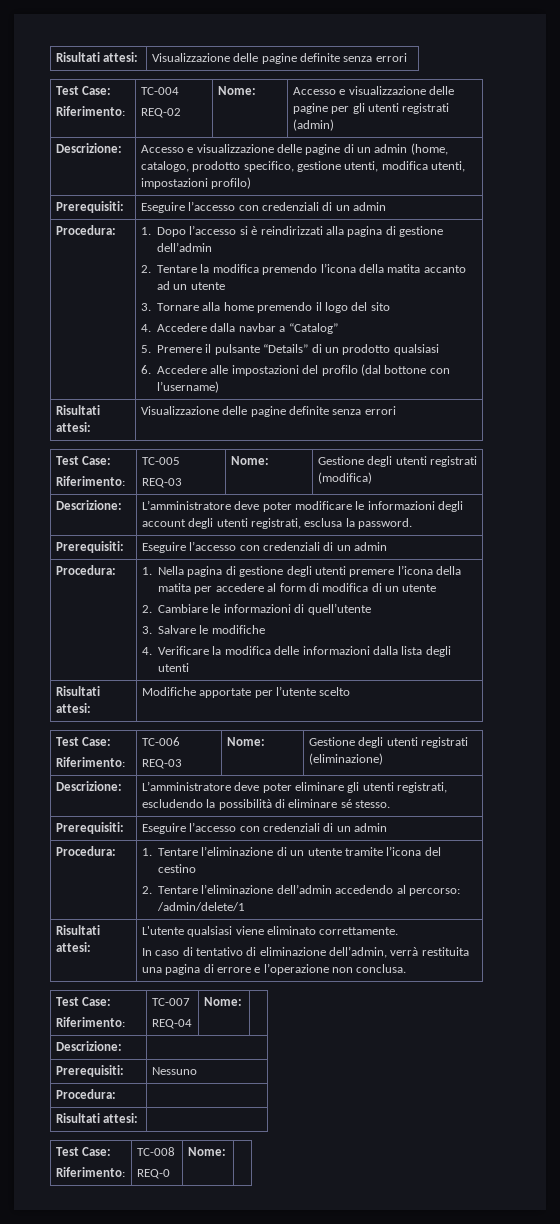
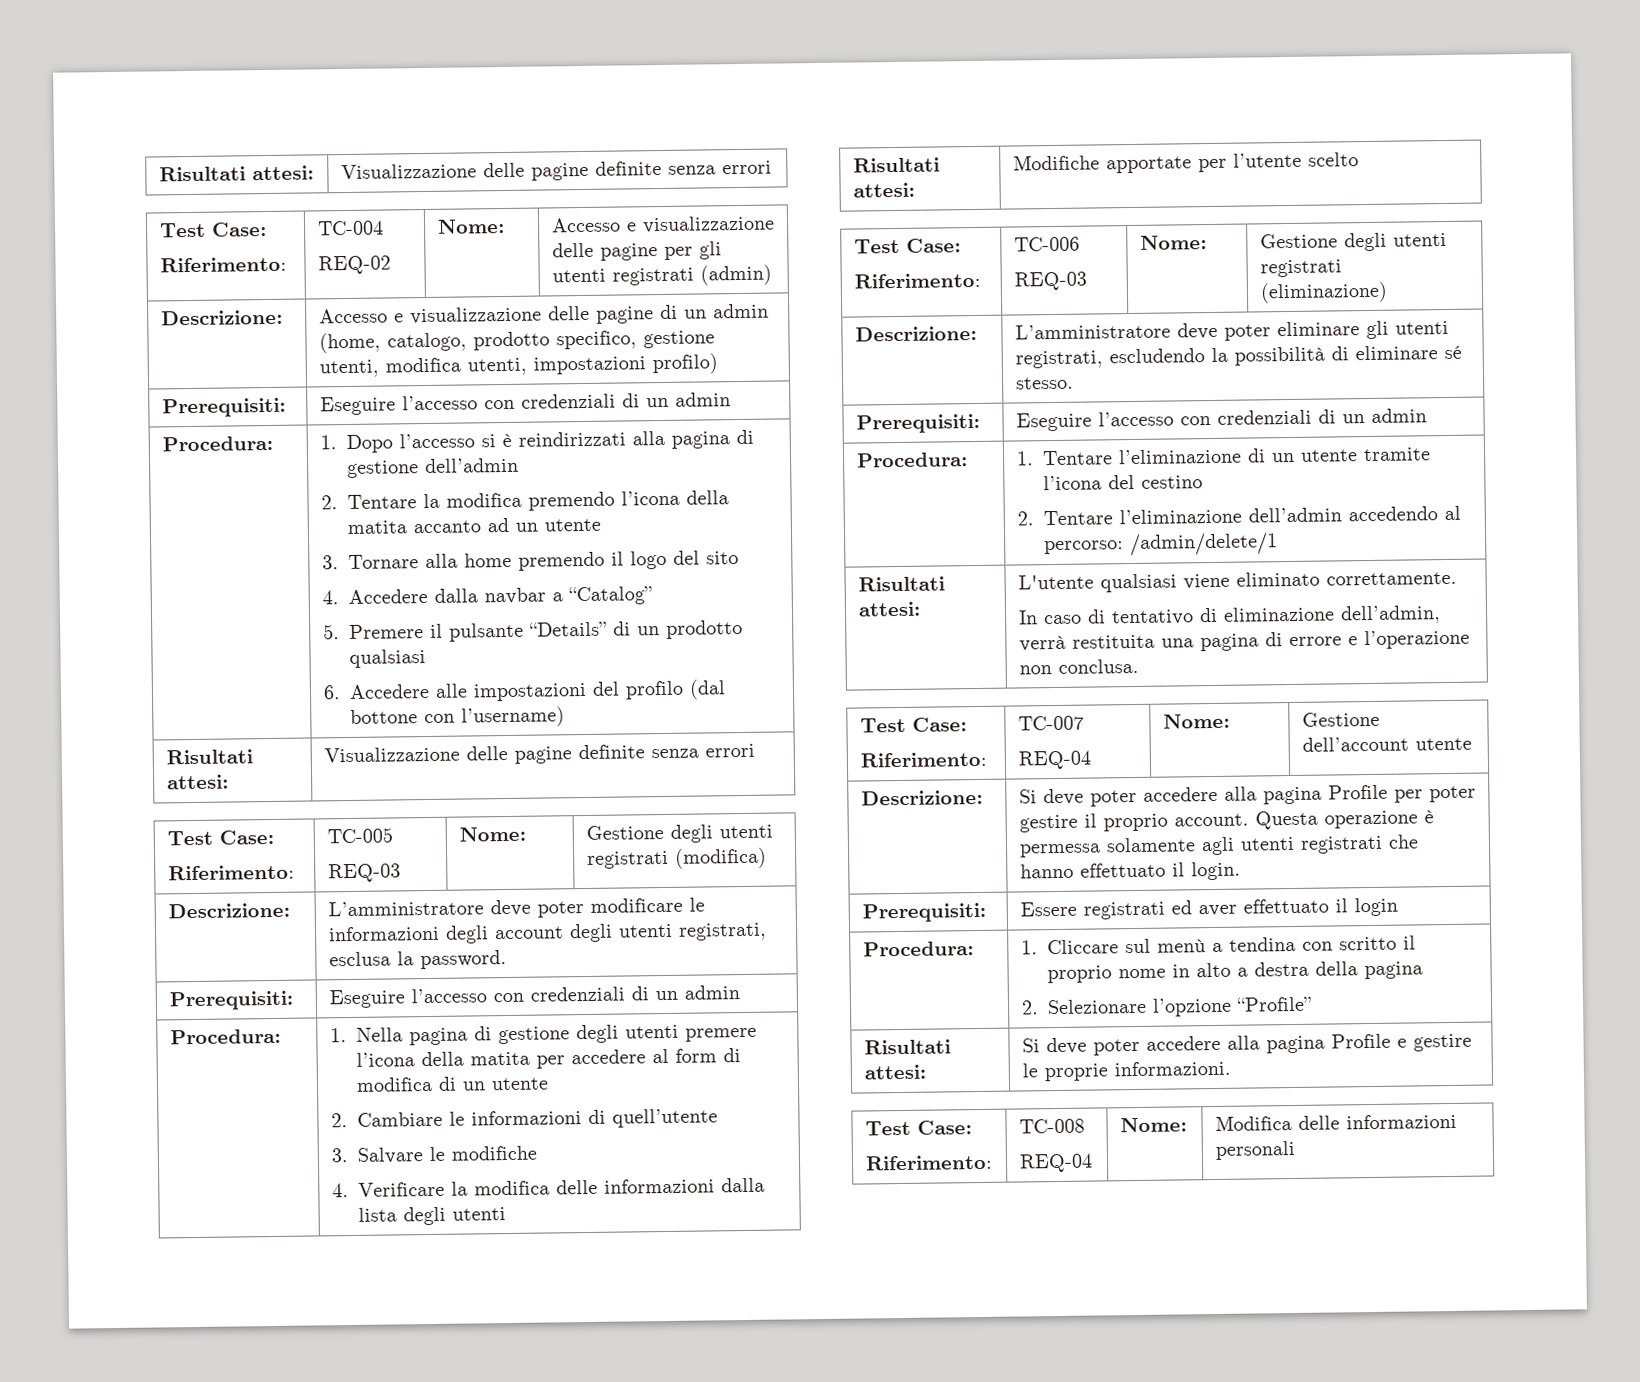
  Risultati attesi: | L'utente qualsiasi viene eliminato correttamente.
  In caso di tentativo di eliminazione dell’admin, verrà restituita una pagina di errore e l’operazione non conclusa.
  Test Case:
  Riferimento: | TC-007
- REQ-04 | Nome: |
- Descrizione: |
- Prerequisiti: | Nessuno
- Procedura: |
- Risultati attesi: |
+ REQ-04 | Nome: | Gestione dell’account utente
+ Descrizione: | Si deve poter accedere alla pagina Profile per poter gestire il proprio account. Questa operazione è permessa solamente agli utenti registrati che hanno effettuato il login.
+ Prerequisiti: | Essere registrati ed aver effettuato il login
+ Procedura: | 1. Cliccare sul menù a tendina con scritto il proprio nome in alto a destra della pagina
+ 2. Selezionare l’opzione “Profile”
+ Risultati attesi: | Si deve poter accedere alla pagina Profile e gestire le proprie informazioni.
  Test Case:
  Riferimento: | TC-008
- REQ-0 | Nome: |
+ REQ-04 | Nome: | Modifica delle informazioni personali

